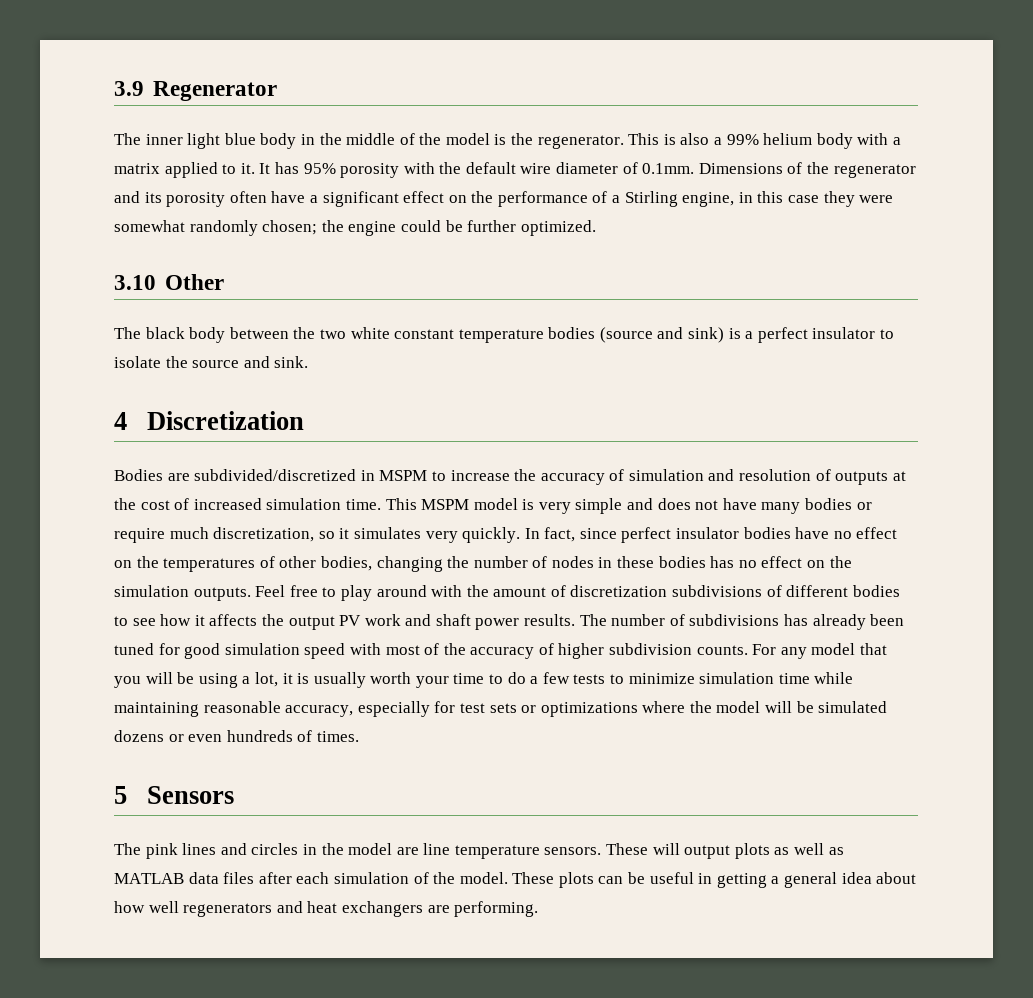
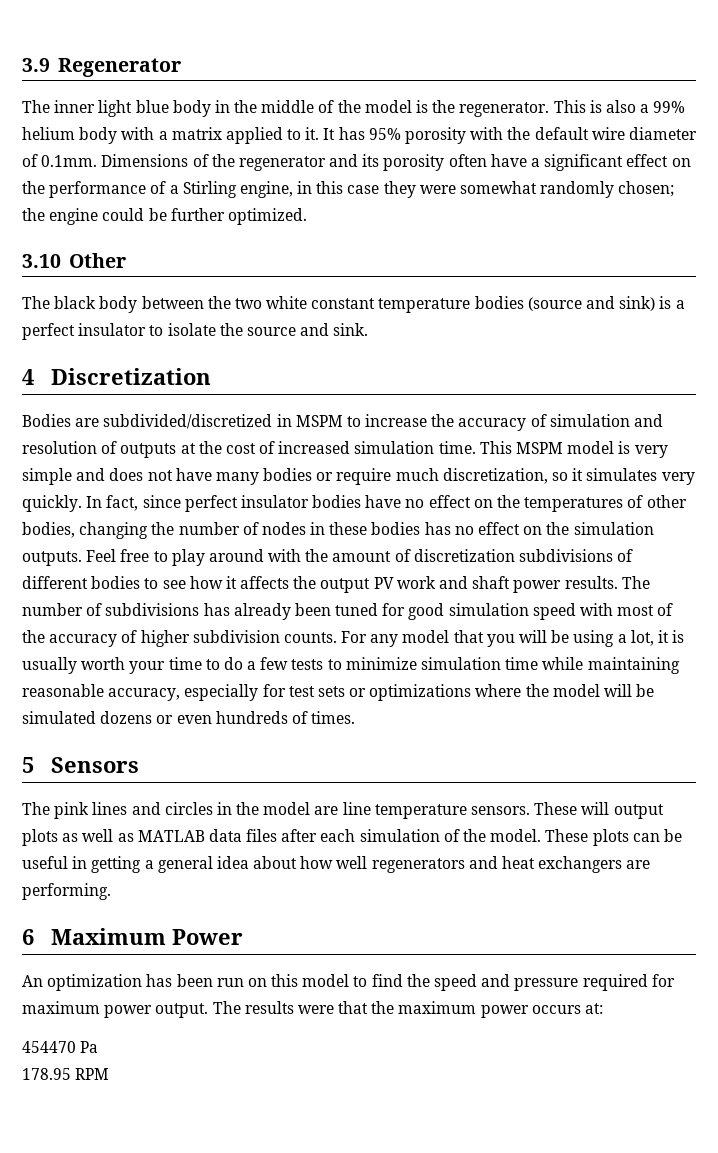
+ 6 Maximum Power
+ An optimization has been run on this model to find the speed and pressure required for maximum power output. The results were that the maximum power occurs at:
+ 454470 Pa
+ 178.95 RPM

